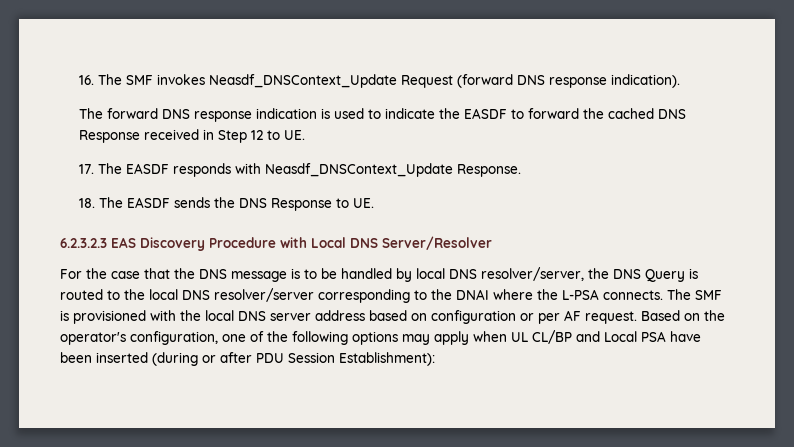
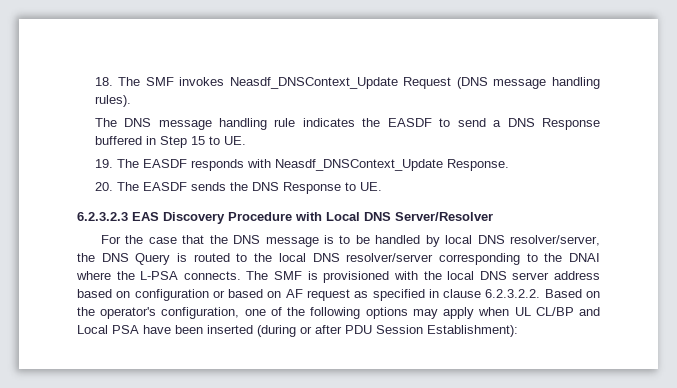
- 16. The SMF invokes Neasdf_DNSContext_Update Request (forward DNS response indication).
- The forward DNS response indication is used to indicate the EASDF to forward the cached DNS Response received in Step 12 to UE.
- 17. The EASDF responds with Neasdf_DNSContext_Update Response.
+ 18. The SMF invokes Neasdf_DNSContext_Update Request (DNS message handling rules).
+ The DNS message handling rule indicates the EASDF to send a DNS Response buffered in Step 15 to UE.
+ 19. The EASDF responds with Neasdf_DNSContext_Update Response.
- 18. The EASDF sends the DNS Response to UE.
+ 20. The EASDF sends the DNS Response to UE.
- The SMF is provisioned with the local DNS server address based on configuration or per AF request. Based on the operator's configuration, one of the following options may apply when UL CL/BP and Local PSA have been inserted (during or after PDU Session Establishment):
+ The SMF is provisioned with the local DNS server address based on configuration or based on AF request as specified in clause 6.2.3.2.2. Based on the operator's configuration, one of the following options may apply when UL CL/BP and Local PSA have been inserted (during or after PDU Session Establishment):

